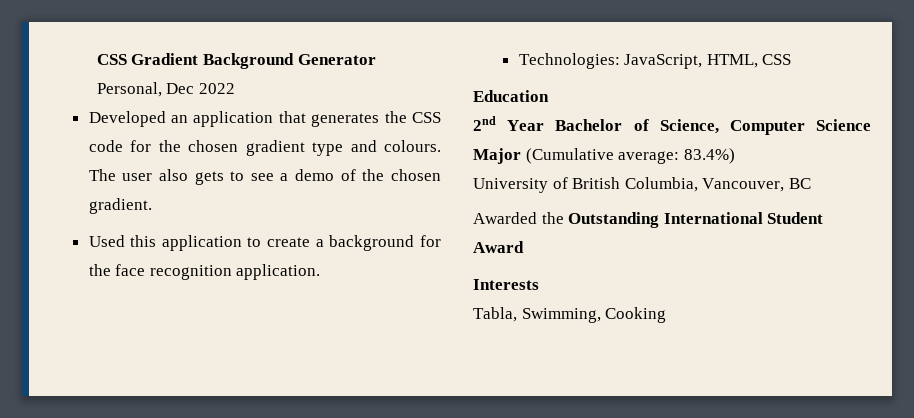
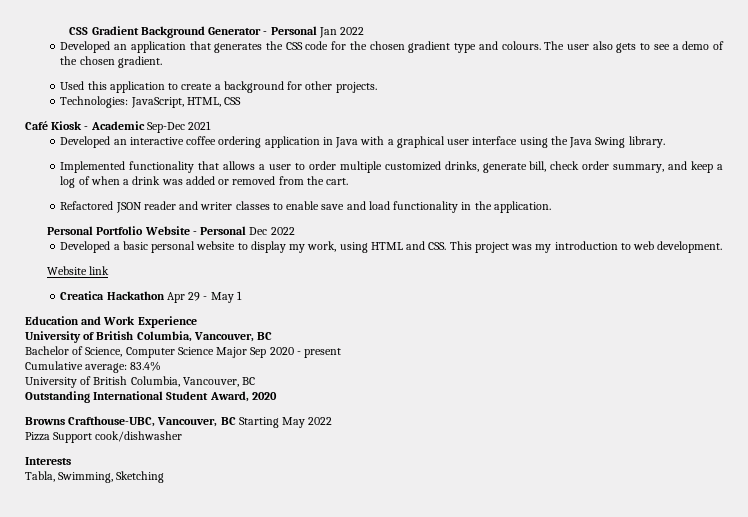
- CSS Gradient Background Generator Personal, Dec 2022
+ CSS Gradient Background Generator - Personal Jan 2022
- Used this application to create a background for the face recognition application.
+ Used this application to create a background for other projects.
- Education
- 2nd Year Bachelor of Science, Computer Science Major (Cumulative average: 83.4%)
+ Café Kiosk - Academic Sep-Dec 2021
+ Developed an interactive coffee ordering application in Java with a graphical user interface using the Java Swing library.
+ Implemented functionality that allows a user to order multiple customized drinks, generate bill, check order summary, and keep a log of when a drink was added or removed from the cart.
+ Refactored JSON reader and writer classes to enable save and load functionality in the application.
+ Personal Portfolio Website - Personal Dec 2022
+ Developed a basic personal website to display my work, using HTML and CSS. This project was my introduction to web development.
+ Website link
+ Creatica Hackathon Apr 29 - May 1
+ Education and Work Experience
  University of British Columbia, Vancouver, BC
- Awarded the Outstanding International Student Award
+ Bachelor of Science, Computer Science Major Sep 2020 - present
+ Cumulative average: 83.4%
+ University of British Columbia, Vancouver, BC
+ Outstanding International Student Award, 2020
+ Browns Crafthouse-UBC, Vancouver, BC Starting May 2022
+ Pizza Support cook/dishwasher
- Tabla, Swimming, Cooking
+ Tabla, Swimming, Sketching

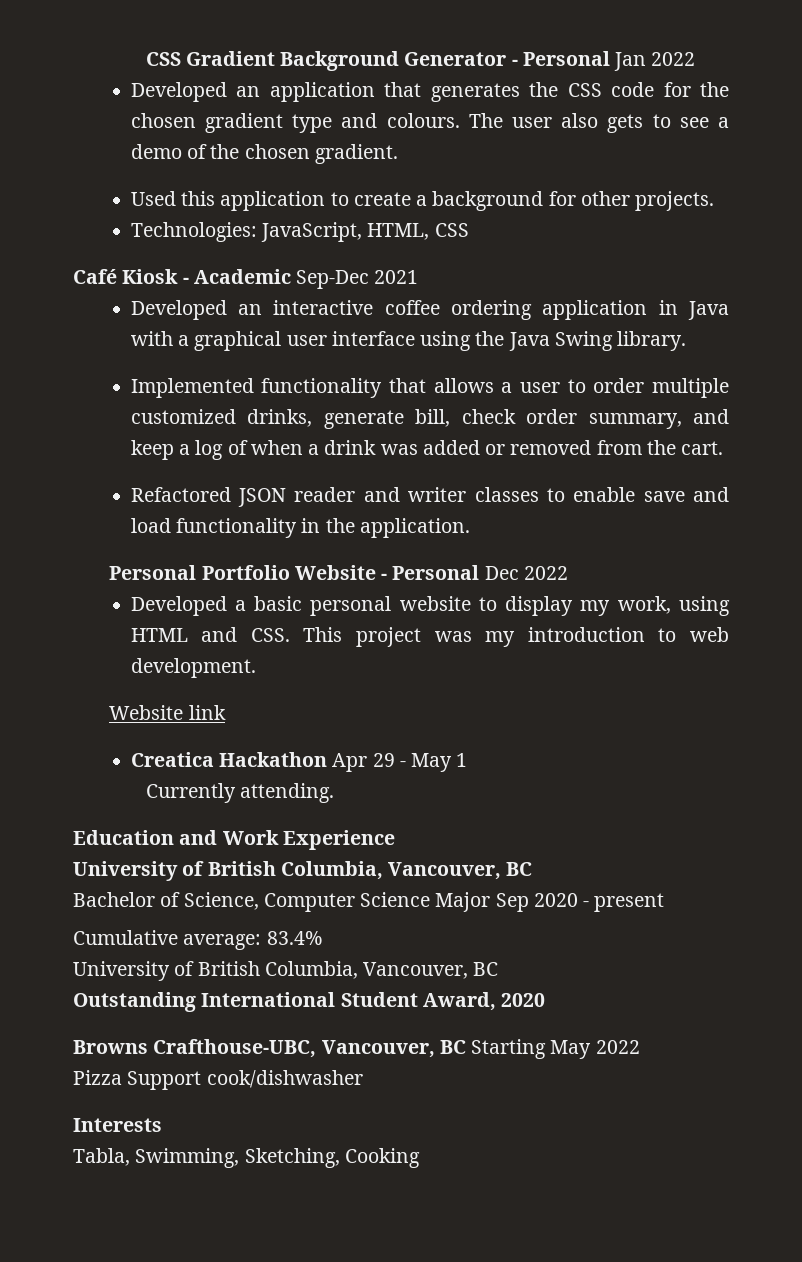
+ Currently attending.
- Tabla, Swimming, Sketching
+ Tabla, Swimming, Sketching, Cooking

